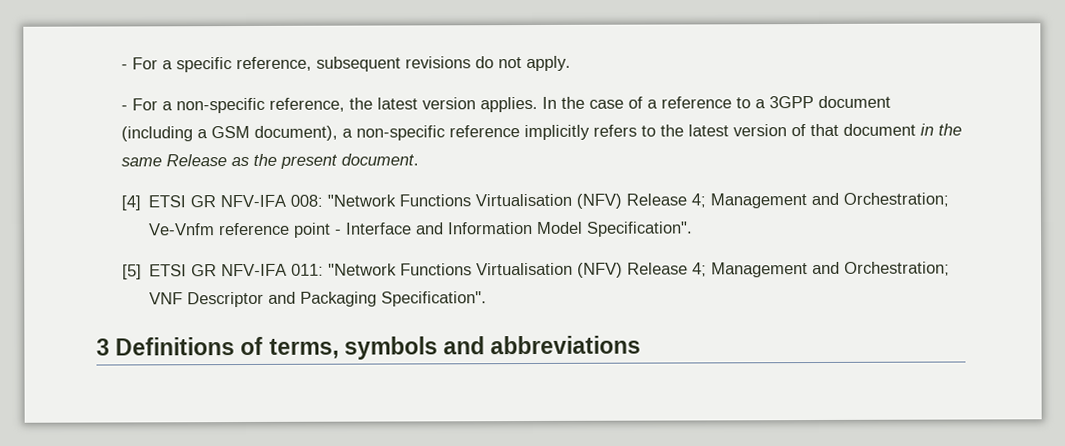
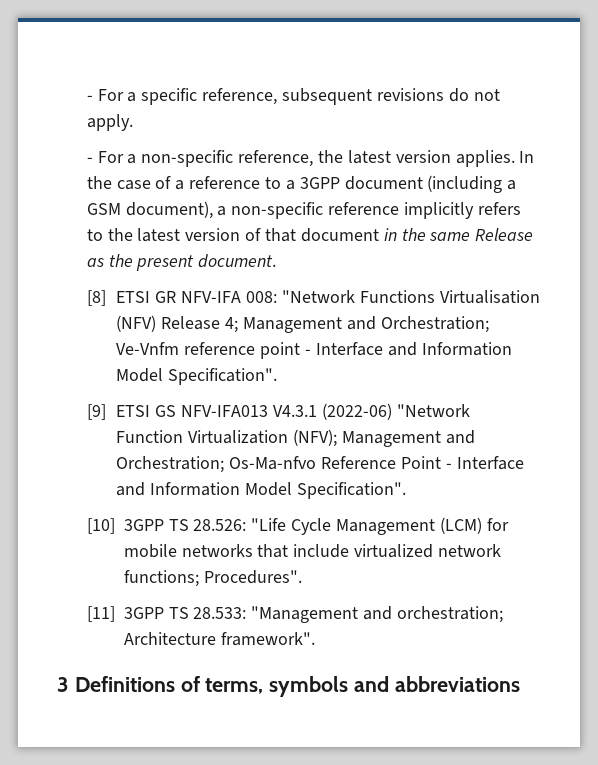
- [4] ETSI GR NFV-IFA 008: "Network Functions Virtualisation (NFV) Release 4; Management and Orchestration; Ve-Vnfm reference point - Interface and Information Model Specification".
+ [8] ETSI GR NFV-IFA 008: "Network Functions Virtualisation (NFV) Release 4; Management and Orchestration; Ve-Vnfm reference point - Interface and Information Model Specification".
- [5] ETSI GR NFV-IFA 011: "Network Functions Virtualisation (NFV) Release 4; Management and Orchestration; VNF Descriptor and Packaging Specification".
+ [9] ETSI GS NFV-IFA013 V4.3.1 (2022-06) "Network Function Virtualization (NFV); Management and Orchestration; Os-Ma-nfvo Reference Point - Interface and Information Model Specification".
+ [10] 3GPP TS 28.526: "Life Cycle Management (LCM) for mobile networks that include virtualized network functions; Procedures".
+ [11] 3GPP TS 28.533: "Management and orchestration; Architecture framework".

